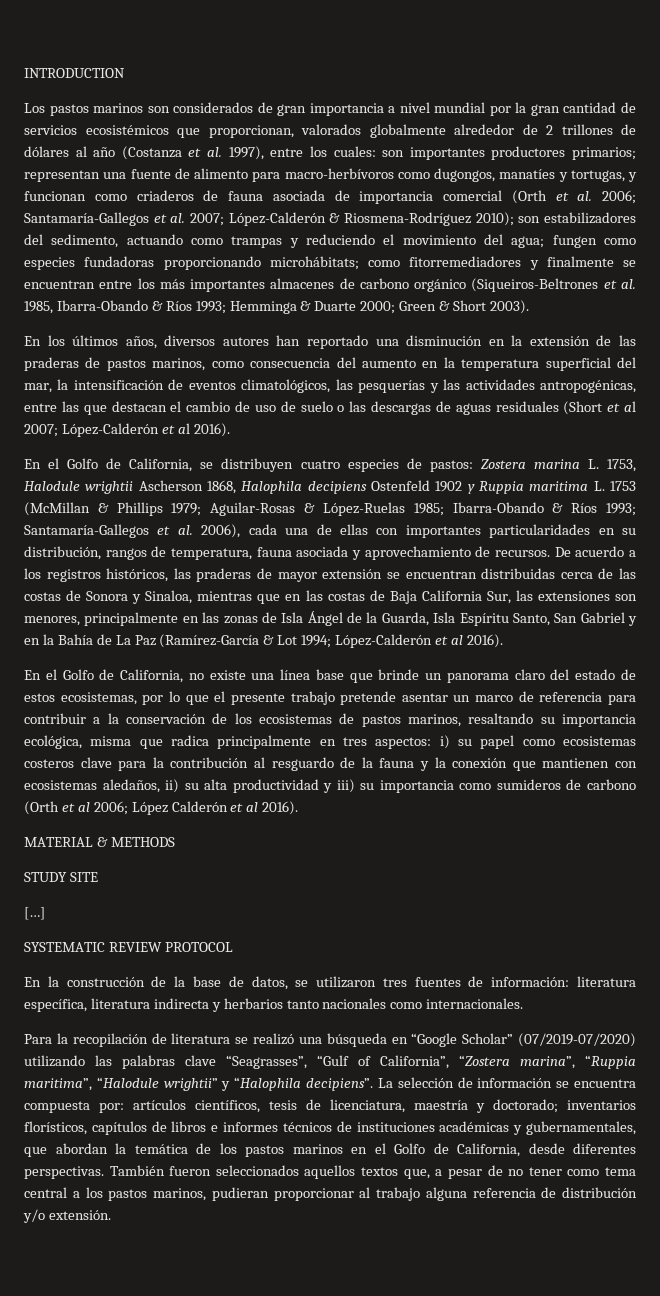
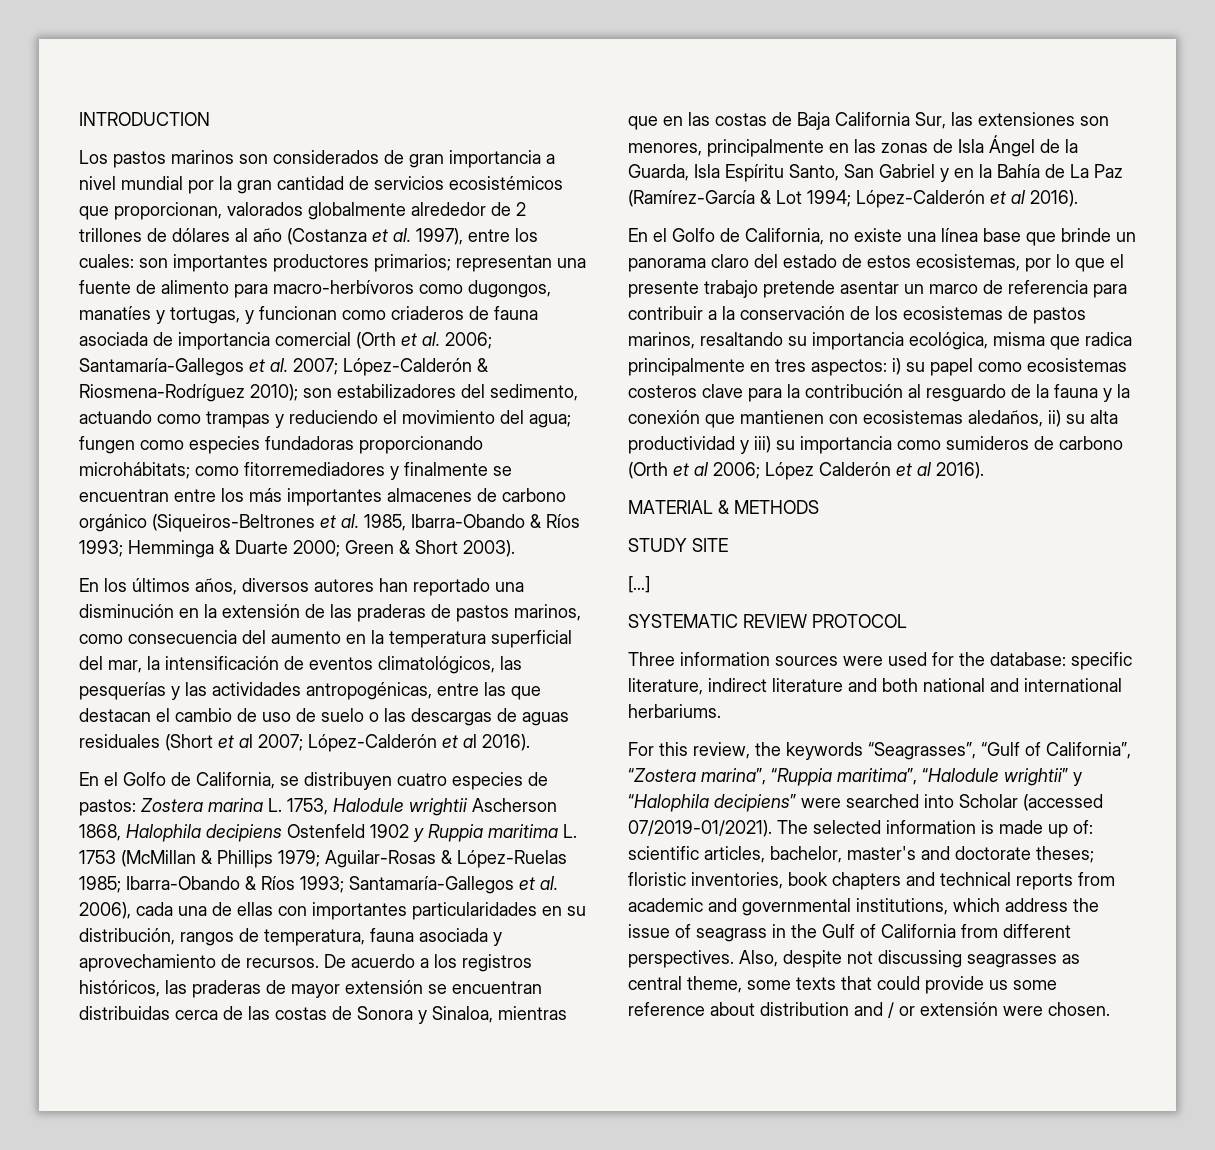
- En la construcción de la base de datos, se utilizaron tres fuentes de información: literatura específica, literatura indirecta y herbarios tanto nacionales como internacionales.
- Para la recopilación de literatura se realizó una búsqueda en “Google Scholar” (07/2019-07/2020) utilizando las palabras clave “Seagrasses”, “Gulf of California”, “Zostera marina”, “Ruppia maritima”, “Halodule wrightii” y “Halophila decipiens”. La selección de información se encuentra compuesta por: artículos científicos, tesis de licenciatura, maestría y doctorado; inventarios florísticos, capítulos de libros e informes técnicos de instituciones académicas y gubernamentales, que abordan la temática de los pastos marinos en el Golfo de California, desde diferentes perspectivas. También fueron seleccionados aquellos textos que, a pesar de no tener como tema central a los pastos marinos, pudieran proporcionar al trabajo alguna referencia de distribución y/o extensión.
+ Three information sources were used for the database: specific literature, indirect literature and both national and international herbariums.
+ For this review, the keywords “Seagrasses”, “Gulf of California”, “Zostera marina”, “Ruppia maritima”, “Halodule wrightii” y “Halophila decipiens” were searched into Scholar (accessed 07/2019-01/2021). The selected information is made up of: scientific articles, bachelor, master's and doctorate theses; floristic inventories, book chapters and technical reports from academic and governmental institutions, which address the issue of seagrass in the Gulf of California from different perspectives. Also, despite not discussing seagrasses as central theme, some texts that could provide us some reference about distribution and / or extensión were chosen.

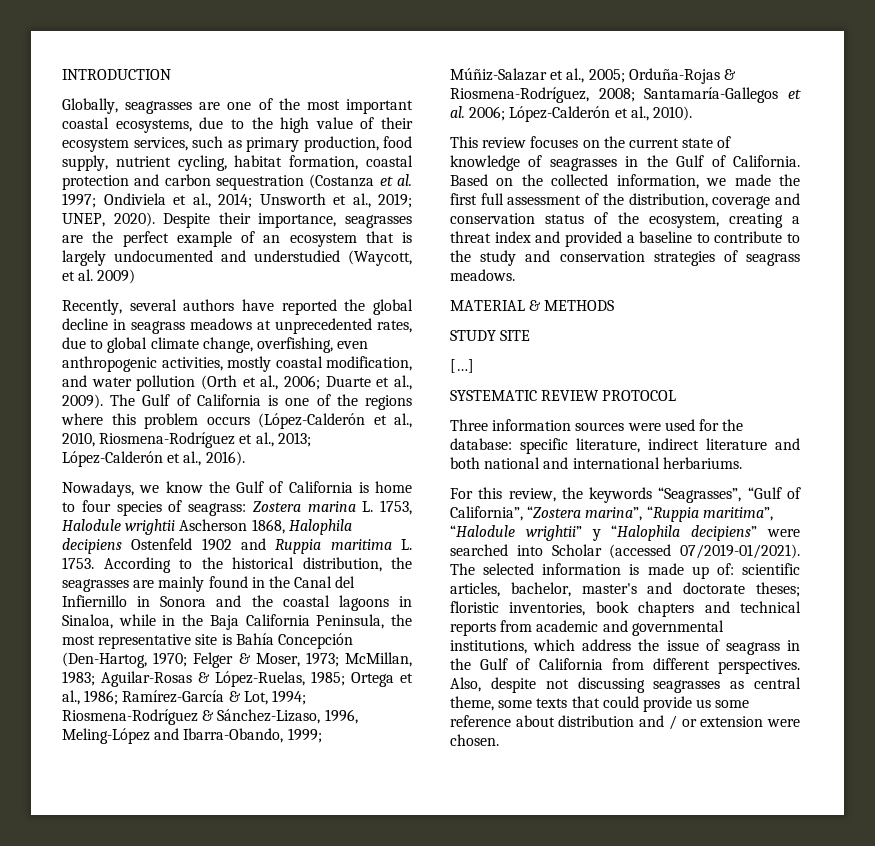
- Los pastos marinos son considerados de gran importancia a nivel mundial por la gran cantidad de servicios ecosistémicos que proporcionan, valorados globalmente alrededor de 2 trillones de dólares al año (Costanza et al. 1997), entre los cuales: son importantes productores primarios; representan una fuente de alimento para macro-herbívoros como dugongos, manatíes y tortugas, y funcionan como criaderos de fauna asociada de importancia comercial (Orth et al. 2006; Santamaría-Gallegos et al. 2007; López-Calderón & Riosmena-Rodríguez 2010); son estabilizadores del sedimento, actuando como trampas y reduciendo el movimiento del agua; fungen como especies fundadoras proporcionando microhábitats; como fitorremediadores y finalmente se encuentran entre los más importantes almacenes de carbono orgánico (Siqueiros-Beltrones et al. 1985, Ibarra-Obando & Ríos 1993; Hemminga & Duarte 2000; Green & Short 2003).
- En los últimos años, diversos autores han reportado una disminución en la extensión de las praderas de pastos marinos, como consecuencia del aumento en la temperatura superficial del mar, la intensificación de eventos climatológicos, las pesquerías y las actividades antropogénicas, entre las que destacan el cambio de uso de suelo o las descargas de aguas residuales (Short et al 2007; López-Calderón et al 2016).
- En el Golfo de California, se distribuyen cuatro especies de pastos: Zostera marina L. 1753, Halodule wrightii Ascherson 1868, Halophila decipiens Ostenfeld 1902 y Ruppia maritima L. 1753 (McMillan & Phillips 1979; Aguilar-Rosas & López-Ruelas 1985; Ibarra-Obando & Ríos 1993; Santamaría-Gallegos et al. 2006), cada una de ellas con importantes particularidades en su distribución, rangos de temperatura, fauna asociada y aprovechamiento de recursos. De acuerdo a los registros históricos, las praderas de mayor extensión se encuentran distribuidas cerca de las costas de Sonora y Sinaloa, mientras que en las costas de Baja California Sur, las extensiones son menores, principalmente en las zonas de Isla Ángel de la Guarda, Isla Espíritu Santo, San Gabriel y en la Bahía de La Paz (Ramírez-García & Lot 1994; López-Calderón et al 2016).
- En el Golfo de California, no existe una línea base que brinde un panorama claro del estado de estos ecosistemas, por lo que el presente trabajo pretende asentar un marco de referencia para contribuir a la conservación de los ecosistemas de pastos marinos, resaltando su importancia ecológica, misma que radica principalmente en tres aspectos: i) su papel como ecosistemas costeros clave para la contribución al resguardo de la fauna y la conexión que mantienen con ecosistemas aledaños, ii) su alta productividad y iii) su importancia como sumideros de carbono (Orth et al 2006; López Calderón et al 2016).
+ Globally, seagrasses are one of the most important coastal ecosystems, due to the high value of their ecosystem services, such as primary production, food supply, nutrient cycling, habitat formation, coastal protection and carbon sequestration (Costanza et al. 1997; Ondiviela et al., 2014; Unsworth et al., 2019; UNEP, 2020). Despite their importance, seagrasses are the perfect example of an ecosystem that is largely undocumented and understudied (Waycott, et al. 2009)
+ Recently, several authors have reported the global decline in seagrass meadows at unprecedented rates, due to global climate change, overfishing, even anthropogenic activities, mostly coastal modification, and water pollution (Orth et al., 2006; Duarte et al., 2009). The Gulf of California is one of the regions where this problem occurs (López-Calderón et al., 2010, Riosmena-Rodríguez et al., 2013; López-Calderón et al., 2016).
+ Nowadays, we know the Gulf of California is home to four species of seagrass: Zostera marina L. 1753, Halodule wrightii Ascherson 1868, Halophila decipiens Ostenfeld 1902 and Ruppia maritima L. 1753. According to the historical distribution, the seagrasses are mainly found in the Canal del Infiernillo in Sonora and the coastal lagoons in Sinaloa, while in the Baja California Peninsula, the most representative site is Bahía Concepción (Den-Hartog, 1970; Felger & Moser, 1973; McMillan, 1983; Aguilar-Rosas & López-Ruelas, 1985; Ortega et al., 1986; Ramírez-García & Lot, 1994; Riosmena-Rodríguez & Sánchez-Lizaso, 1996, Meling-López and Ibarra-Obando, 1999; Múñiz-Salazar et al., 2005; Orduña-Rojas & Riosmena-Rodríguez, 2008; Santamaría-Gallegos et al. 2006; López-Calderón et al., 2010).
+ This review focuses on the current state of knowledge of seagrasses in the Gulf of California. Based on the collected information, we made the first full assessment of the distribution, coverage and conservation status of the ecosystem, creating a threat index and provided a baseline to contribute to the study and conservation strategies of seagrass meadows.
- Also, despite not discussing seagrasses as central theme, some texts that could provide us some reference about distribution and / or extensión were chosen.
+ Also, despite not discussing seagrasses as central theme, some texts that could provide us some reference about distribution and / or extension were chosen.

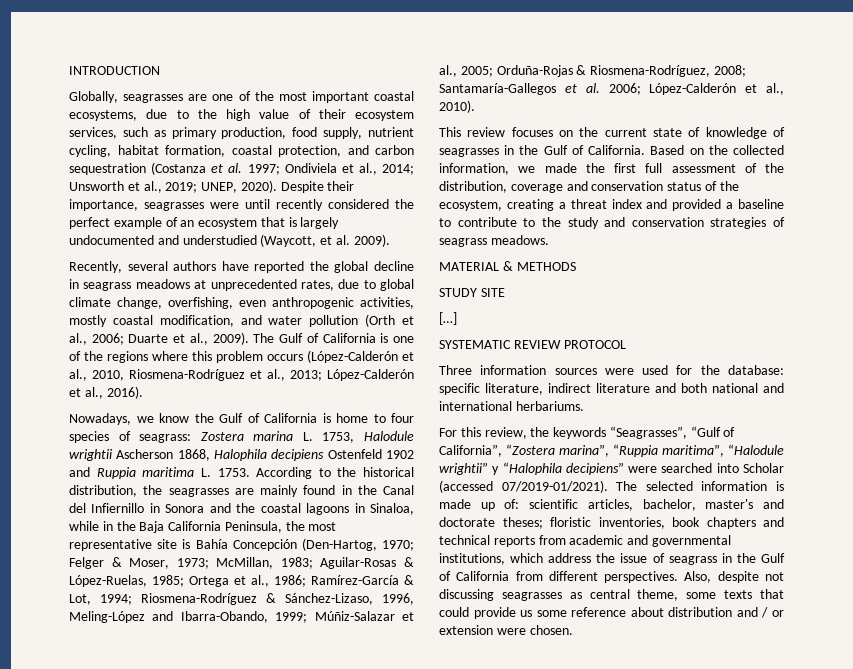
- Globally, seagrasses are one of the most important coastal ecosystems, due to the high value of their ecosystem services, such as primary production, food supply, nutrient cycling, habitat formation, coastal protection and carbon sequestration (Costanza et al. 1997; Ondiviela et al., 2014; Unsworth et al., 2019; UNEP, 2020).
+ Globally, seagrasses are one of the most important coastal ecosystems, due to the high value of their ecosystem services, such as primary production, food supply, nutrient cycling, habitat formation, coastal protection, and carbon sequestration (Costanza et al. 1997; Ondiviela et al., 2014; Unsworth et al., 2019; UNEP, 2020).
- Despite their importance, seagrasses are the perfect example of an ecosystem that is largely undocumented and understudied (Waycott, et al. 2009)
+ Despite their importance, seagrasses were until recently considered the perfect example of an ecosystem that is largely undocumented and understudied (Waycott, et al. 2009).

